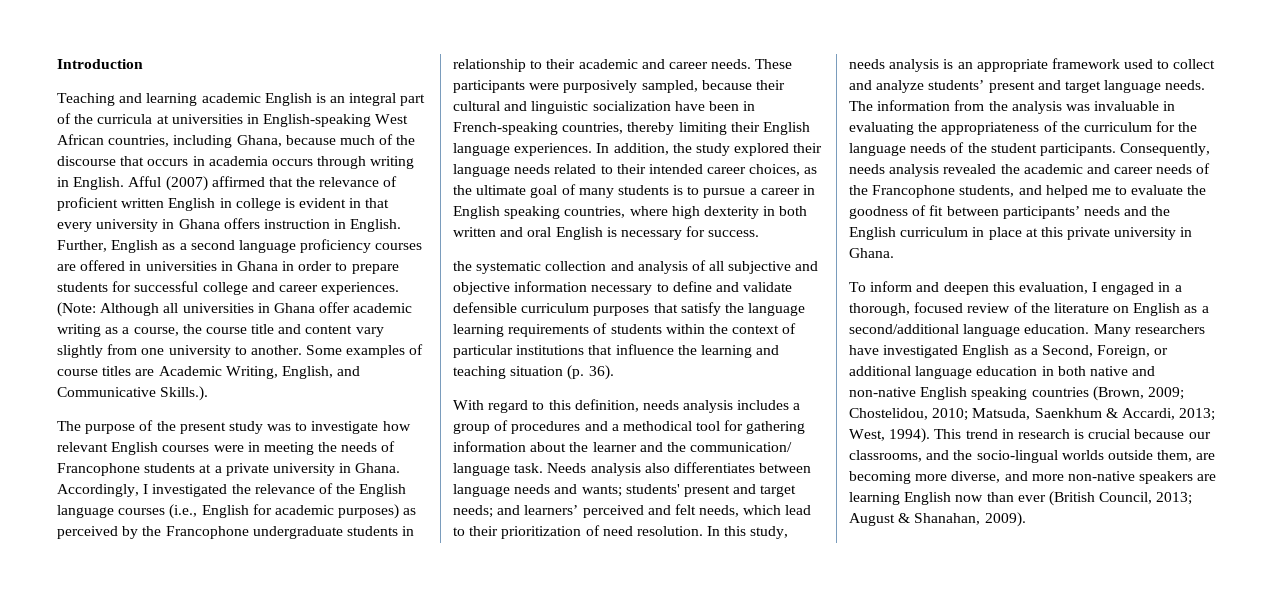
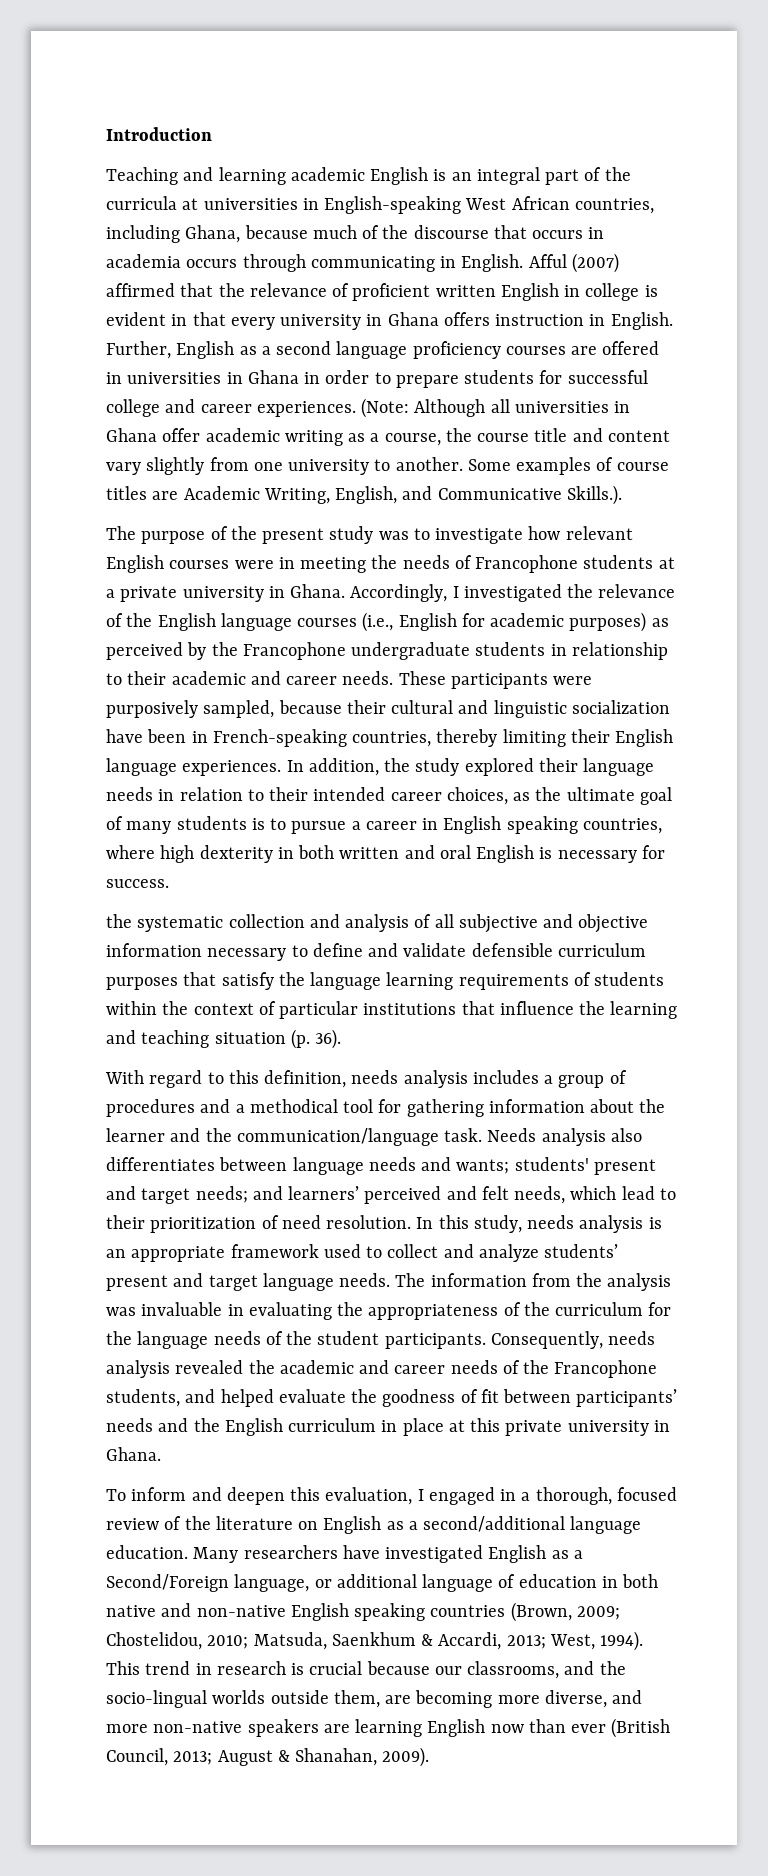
- Teaching and learning academic English is an integral part of the curricula at universities in English-speaking West African countries, including Ghana, because much of the discourse that occurs in academia occurs through writing in English.
+ Teaching and learning academic English is an integral part of the curricula at universities in English-speaking West African countries, including Ghana, because much of the discourse that occurs in academia occurs through communicating in English.
- In addition, the study explored their language needs related to their intended career choices, as the ultimate goal of many students is to pursue a career in English speaking countries, where high dexterity in both written and oral English is necessary for success.
+ In addition, the study explored their language needs in relation to their intended career choices, as the ultimate goal of many students is to pursue a career in English speaking countries, where high dexterity in both written and oral English is necessary for success.
- With regard to this definition, needs analysis includes a group of procedures and a methodical tool for gathering information about the learner and the communication/ language task.
+ With regard to this definition, needs analysis includes a group of procedures and a methodical tool for gathering information about the learner and the communication/language task.
- Consequently, needs analysis revealed the academic and career needs of the Francophone students, and helped me to evaluate the goodness of fit between participants’ needs and the English curriculum in place at this private university in Ghana.
+ Consequently, needs analysis revealed the academic and career needs of the Francophone students, and helped evaluate the goodness of fit between participants’ needs and the English curriculum in place at this private university in Ghana.
- Many researchers have investigated English as a Second, Foreign, or additional language education in both native and non-native English speaking countries (Brown, 2009; Chostelidou, 2010; Matsuda, Saenkhum & Accardi, 2013; West, 1994).
+ Many researchers have investigated English as a Second/Foreign language, or additional language of education in both native and non-native English speaking countries (Brown, 2009; Chostelidou, 2010; Matsuda, Saenkhum & Accardi, 2013; West, 1994).

